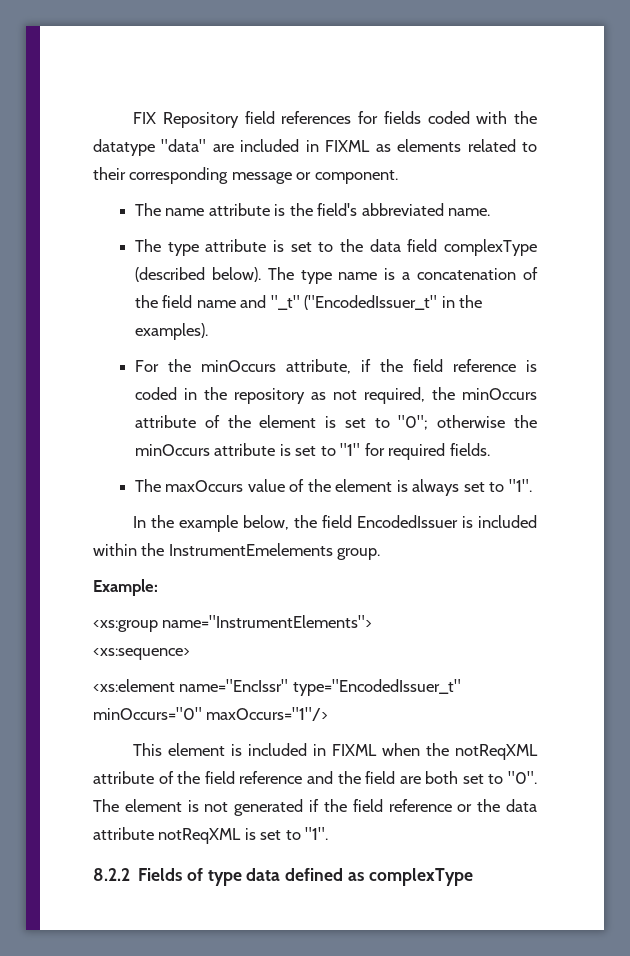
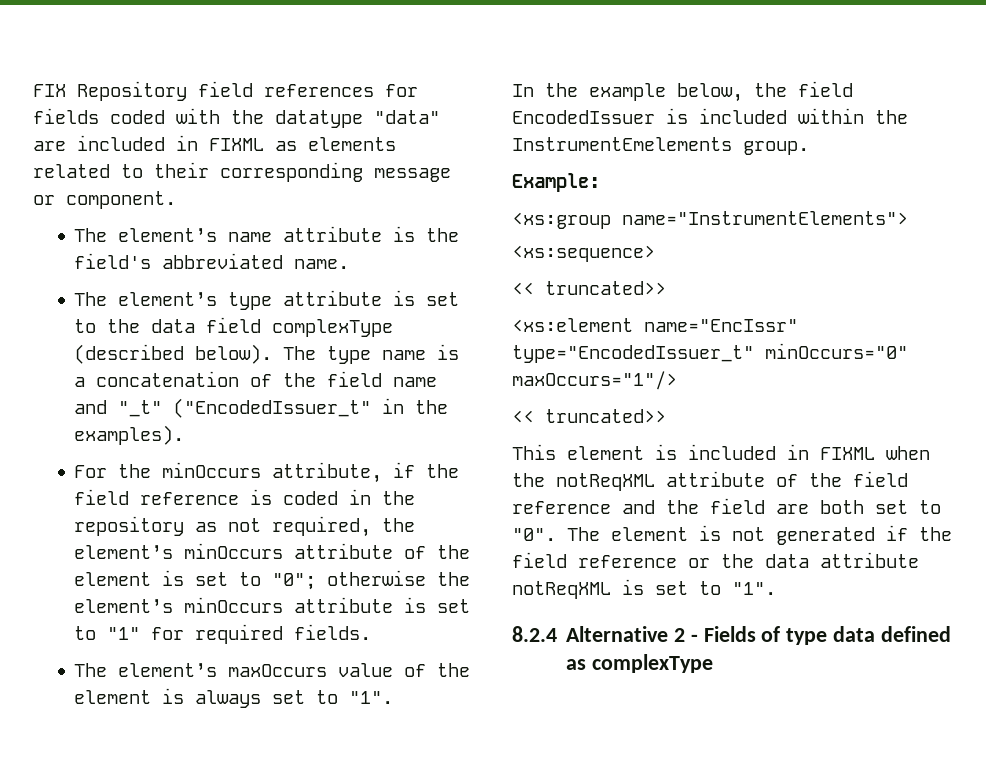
- The name attribute is the field's abbreviated name.
+ The element’s name attribute is the field's abbreviated name.
- The type attribute is set to the data field complexType (described below).
+ The element’s type attribute is set to the data field complexType (described below).
- For the minOccurs attribute, if the field reference is coded in the repository as not required, the minOccurs attribute of the element is set to "0"; otherwise the minOccurs attribute is set to "1" for required fields.
+ For the minOccurs attribute, if the field reference is coded in the repository as not required, the element’s minOccurs attribute of the element is set to "0"; otherwise the element’s minOccurs attribute is set to "1" for required fields.
- The maxOccurs value of the element is always set to "1".
+ The element’s maxOccurs value of the element is always set to "1".
  <xs:sequence>
+ << truncated>>
  <xs:element name="EncIssr" type="EncodedIssuer_t" minOccurs="0" maxOccurs="1"/>
+ << truncated>>
- 8.2.2 Fields of type data defined as complexType
+ 8.2.4 Alternative 2 - Fields of type data defined as complexType

